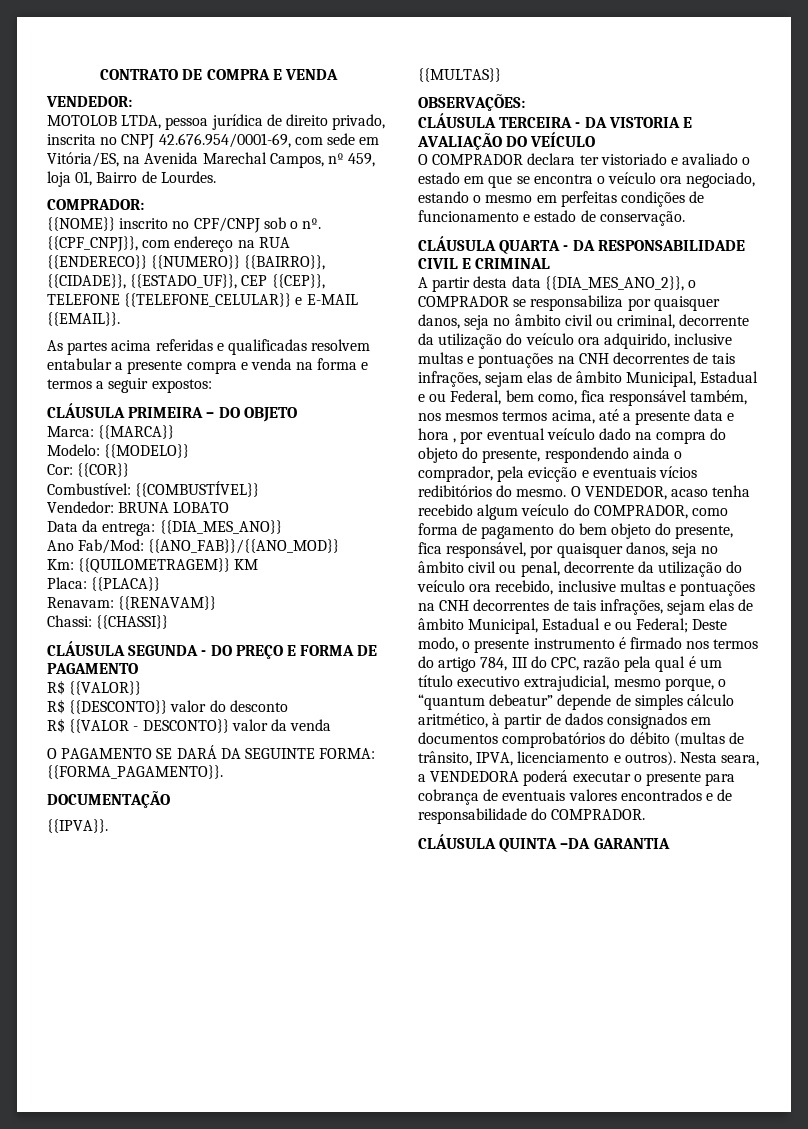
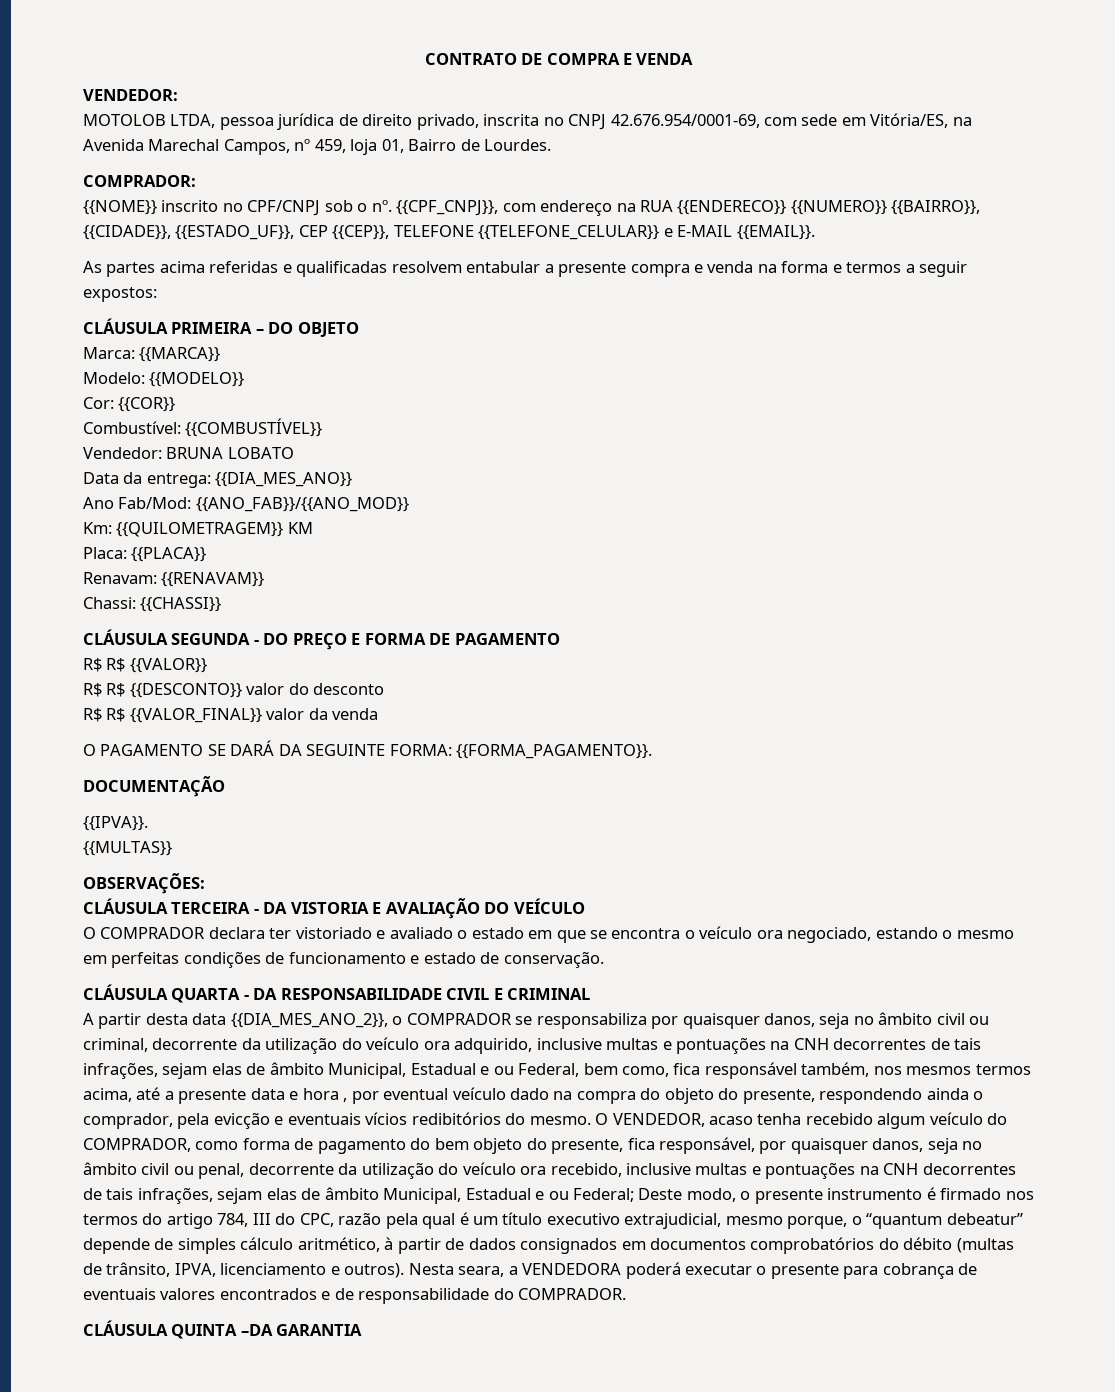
- R$ {{VALOR}}
+ R$ R$ {{VALOR}}
- R$ {{DESCONTO}} valor do desconto
+ R$ R$ {{DESCONTO}} valor do desconto
- R$ {{VALOR - DESCONTO}} valor da venda
+ R$ R$ {{VALOR_FINAL}} valor da venda

